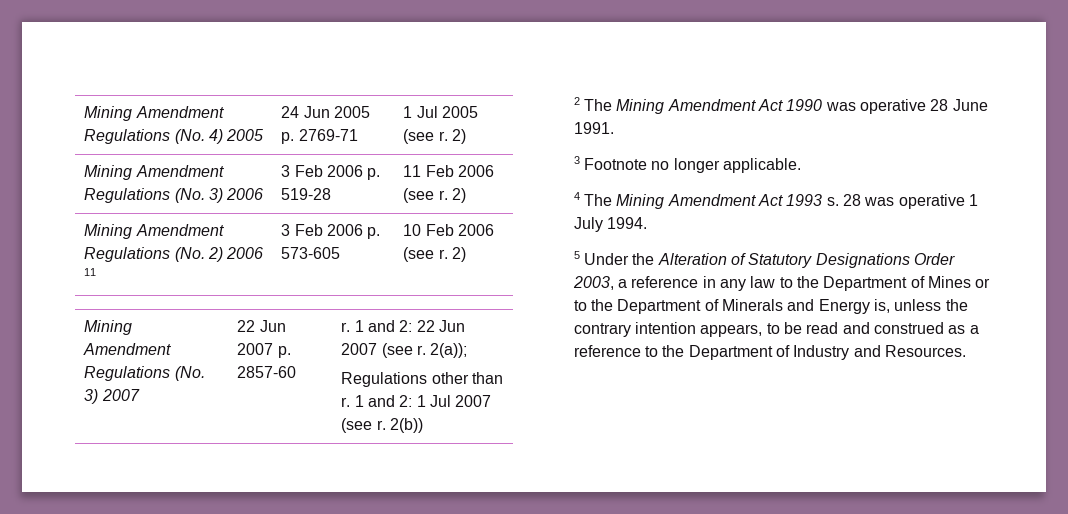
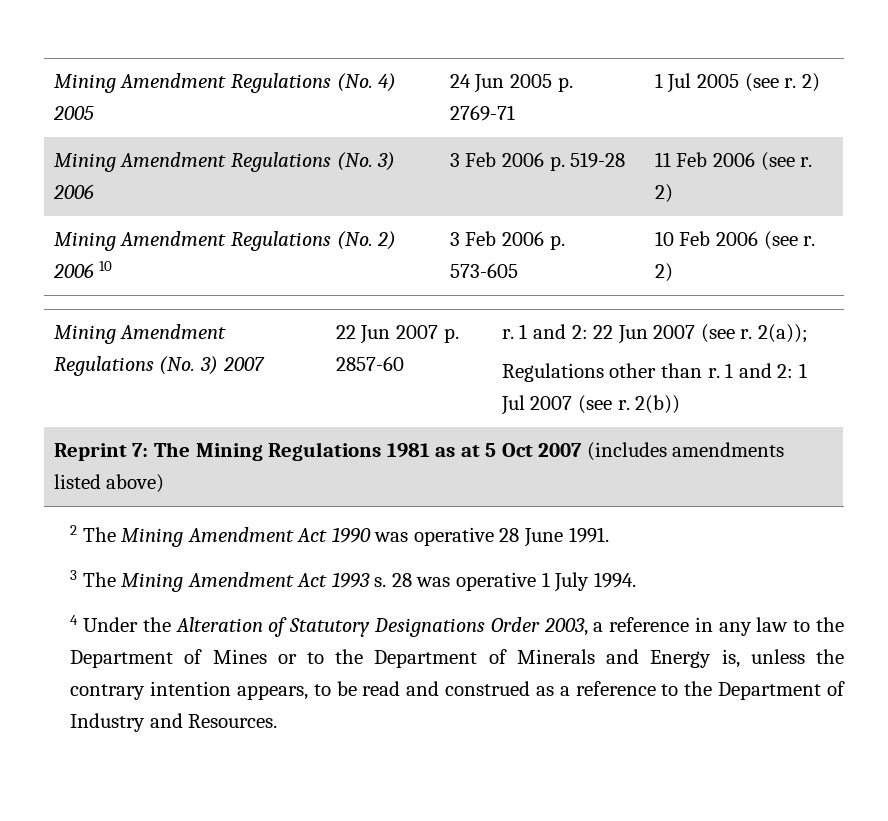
- Mining Amendment Regulations (No. 2) 2006 11 | 3 Feb 2006 p. 573-605 | 10 Feb 2006 (see r. 2)
+ Mining Amendment Regulations (No. 2) 2006 10 | 3 Feb 2006 p. 573-605 | 10 Feb 2006 (see r. 2)
+ Reprint 7: The Mining Regulations 1981 as at 5 Oct 2007 (includes amendments listed above)
- 3 Footnote no longer applicable.
- 4 The Mining Amendment Act 1993 s.
+ 3 The Mining Amendment Act 1993 s.
- 5 Under the Alteration of Statutory Designations Order 2003, a reference in any law to the Department of Mines or to the Department of Minerals and Energy is, unless the contrary intention appears, to be read and construed as a reference to the Department of Industry and Resources.
+ 4 Under the Alteration of Statutory Designations Order 2003, a reference in any law to the Department of Mines or to the Department of Minerals and Energy is, unless the contrary intention appears, to be read and construed as a reference to the Department of Industry and Resources.

